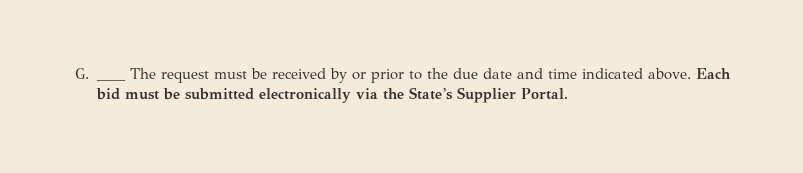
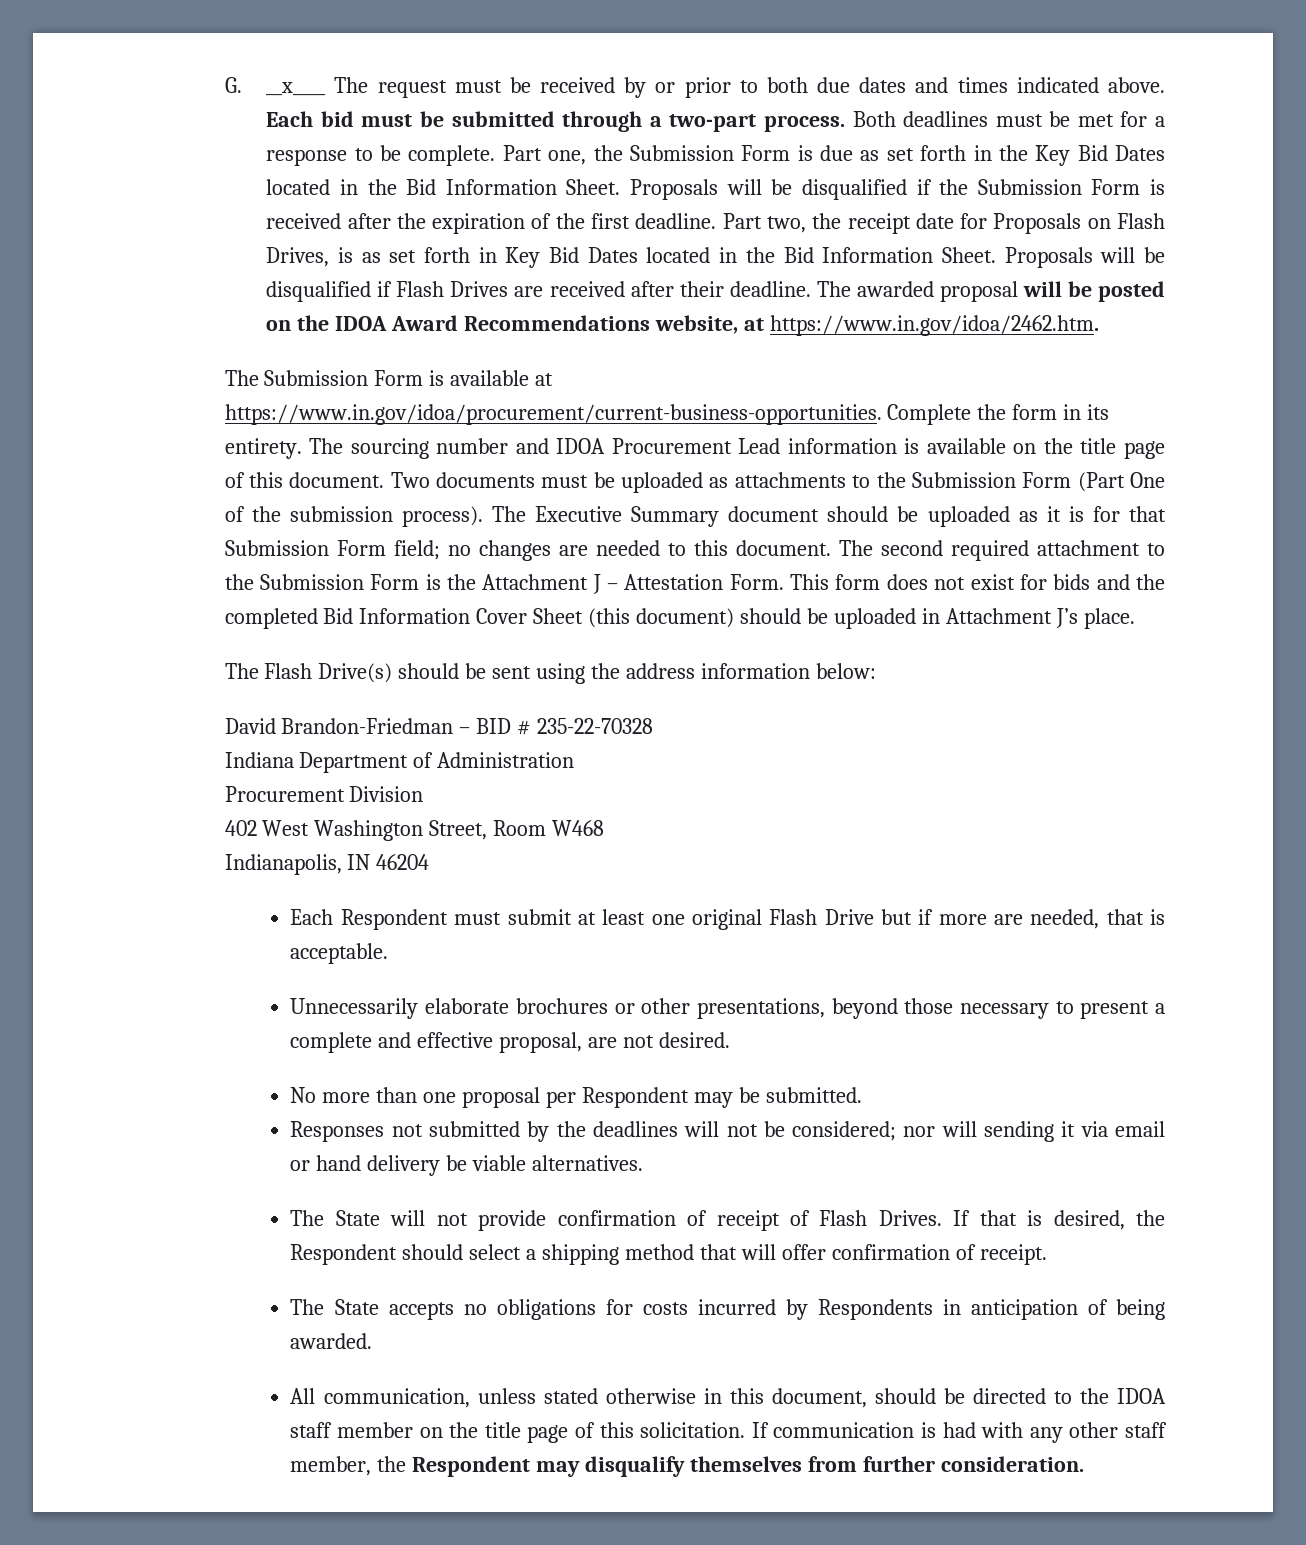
- G. ____ The request must be received by or prior to the due date and time indicated above.
+ G. __x____ The request must be received by or prior to both due dates and times indicated above.
- Each bid must be submitted electronically via the State’s Supplier Portal.
+ Each bid must be submitted through a two-part process. Both deadlines must be met for a response to be complete. Part one, the Submission Form is due as set forth in the Key Bid Dates located in the Bid Information Sheet. Proposals will be disqualified if the Submission Form is received after the expiration of the first deadline. Part two, the receipt date for Proposals on Flash Drives, is as set forth in Key Bid Dates located in the Bid Information Sheet. Proposals will be disqualified if Flash Drives are received after their deadline. The awarded proposal will be posted on the IDOA Award Recommendations website, at https://www.in.gov/idoa/2462.htm.
+ The Submission Form is available at https://www.in.gov/idoa/procurement/current-business-opportunities. Complete the form in its entirety. The sourcing number and IDOA Procurement Lead information is available on the title page of this document. Two documents must be uploaded as attachments to the Submission Form (Part One of the submission process). The Executive Summary document should be uploaded as it is for that Submission Form field; no changes are needed to this document. The second required attachment to the Submission Form is the Attachment J – Attestation Form. This form does not exist for bids and the completed Bid Information Cover Sheet (this document) should be uploaded in Attachment J’s place.
+ The Flash Drive(s) should be sent using the address information below:
+ David Brandon-Friedman – BID # 235-22-70328
+ Indiana Department of Administration
+ Procurement Division
+ 402 West Washington Street, Room W468
+ Indianapolis, IN 46204
+ Each Respondent must submit at least one original Flash Drive but if more are needed, that is acceptable.
+ Unnecessarily elaborate brochures or other presentations, beyond those necessary to present a complete and effective proposal, are not desired.
+ No more than one proposal per Respondent may be submitted.
+ Responses not submitted by the deadlines will not be considered; nor will sending it via email or hand delivery be viable alternatives.
+ The State will not provide confirmation of receipt of Flash Drives. If that is desired, the Respondent should select a shipping method that will offer confirmation of receipt.
+ The State accepts no obligations for costs incurred by Respondents in anticipation of being awarded.
+ All communication, unless stated otherwise in this document, should be directed to the IDOA staff member on the title page of this solicitation. If communication is had with any other staff member, the Respondent may disqualify themselves from further consideration.

